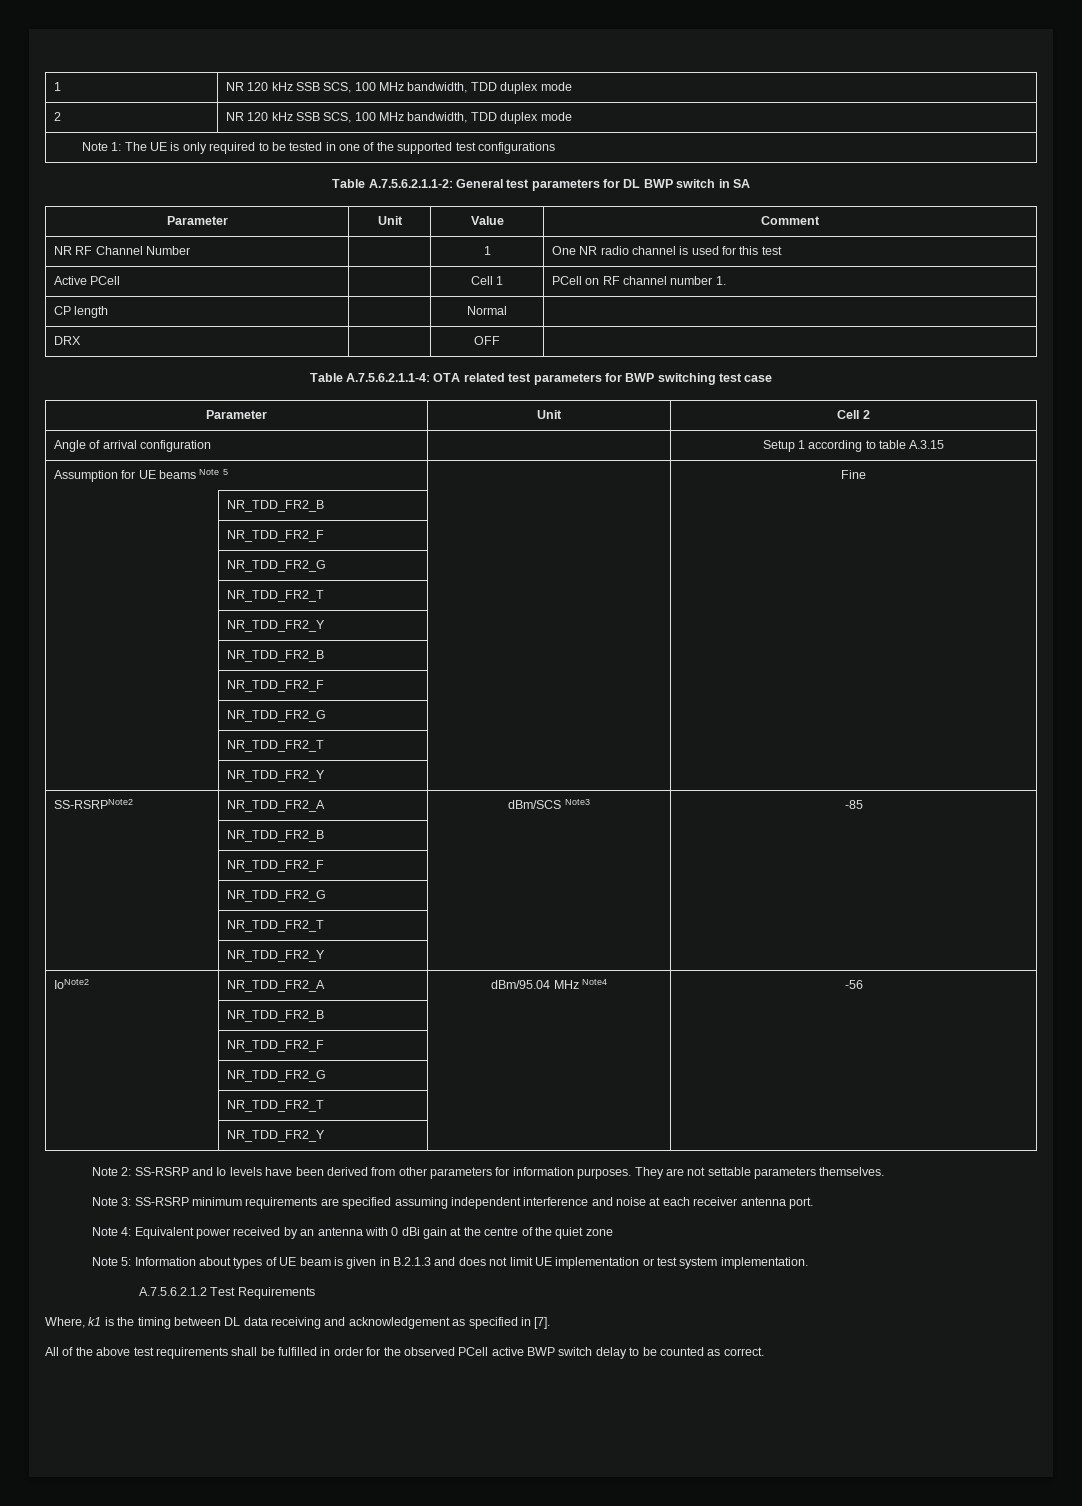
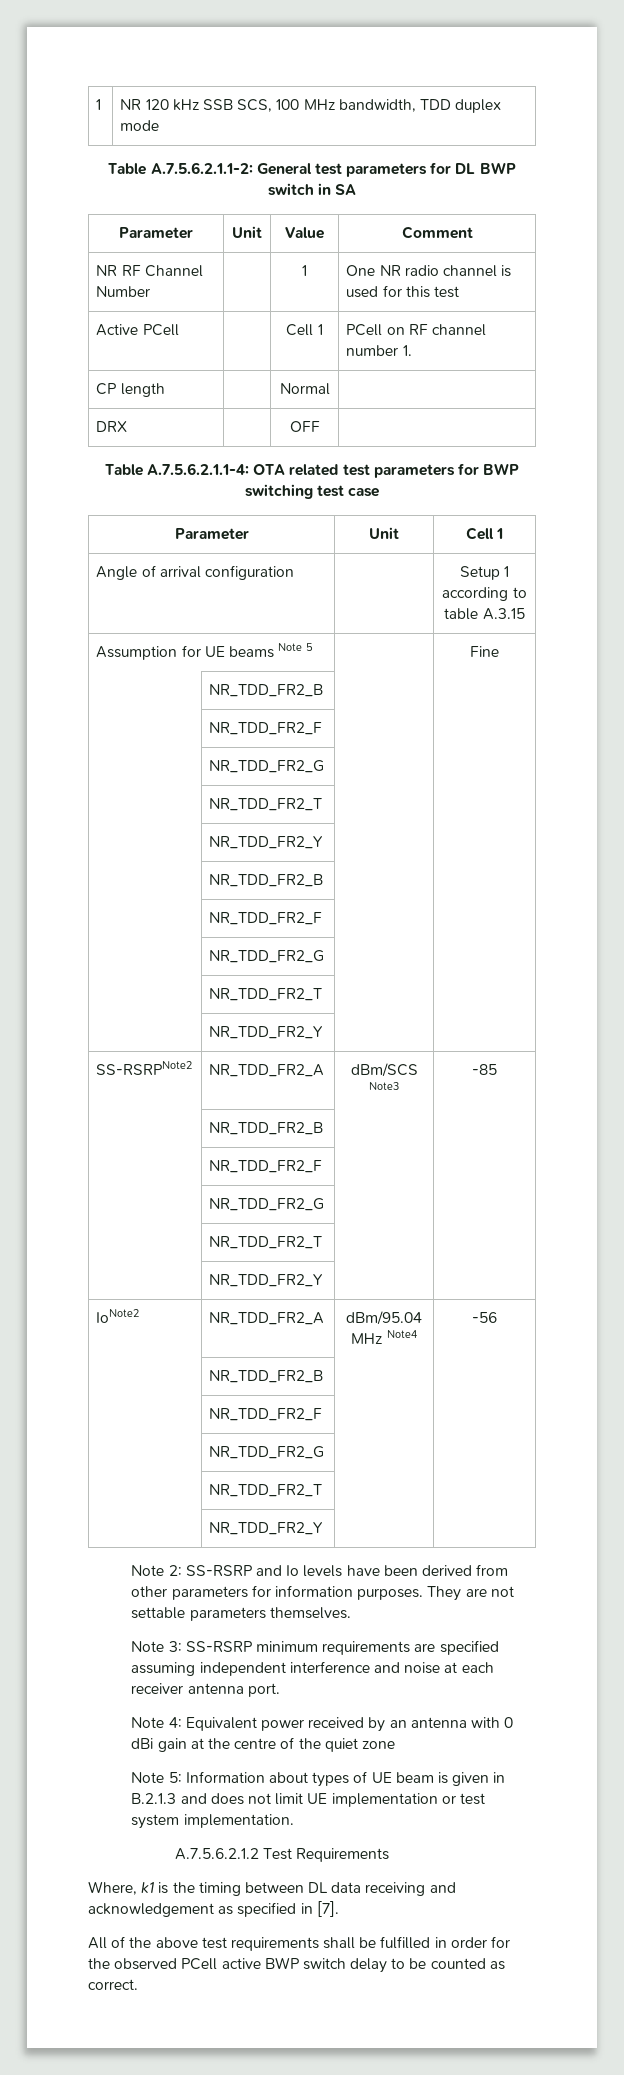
- 2 | NR 120 kHz SSB SCS, 100 MHz bandwidth, TDD duplex mode
- Note 1: The UE is only required to be tested in one of the supported test configurations
- Parameter | Unit | Cell 2
+ Parameter | Unit | Cell 1

